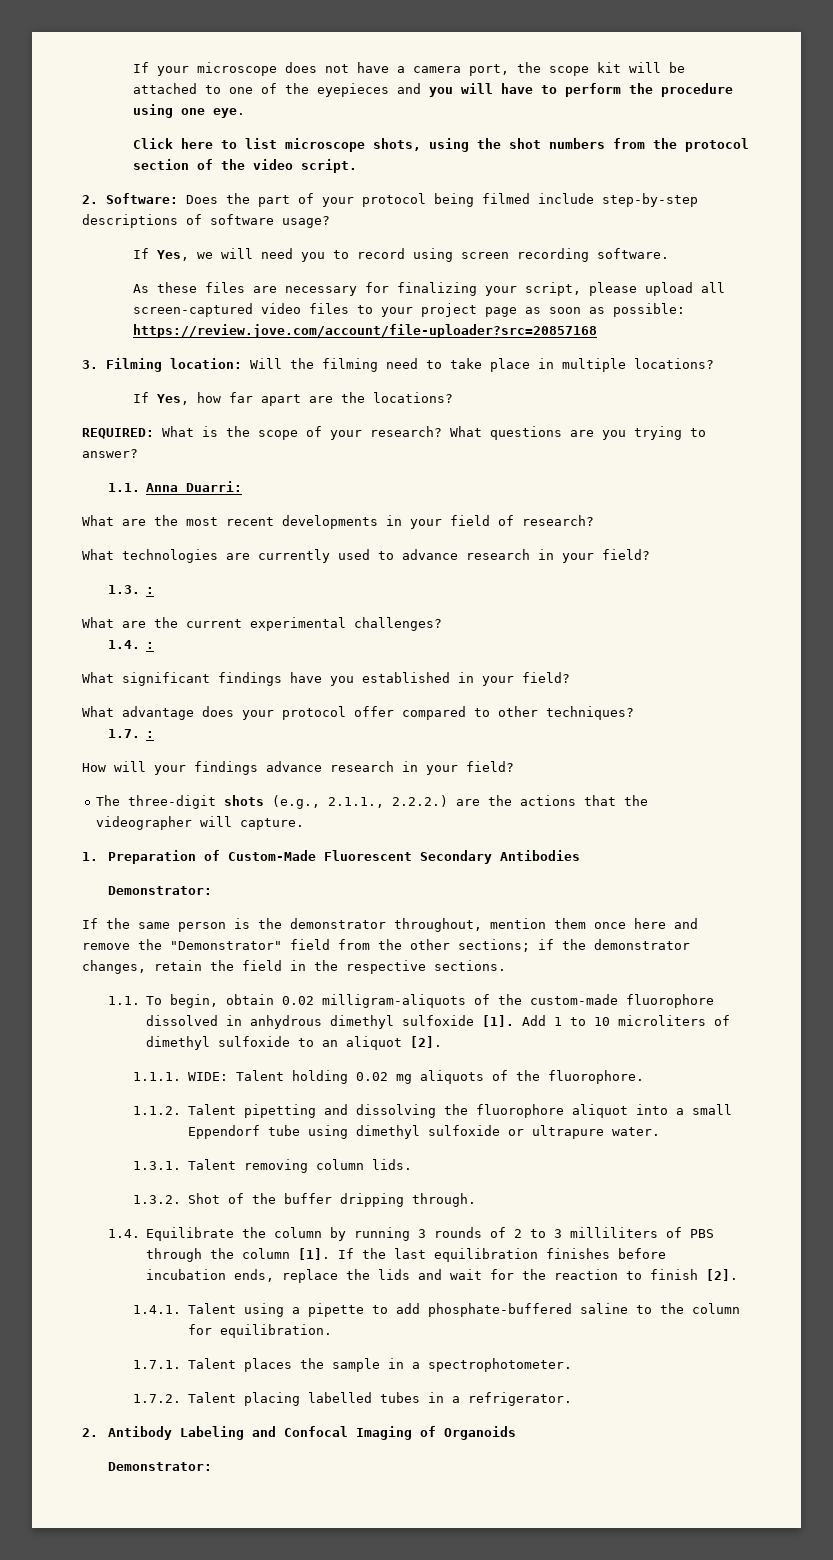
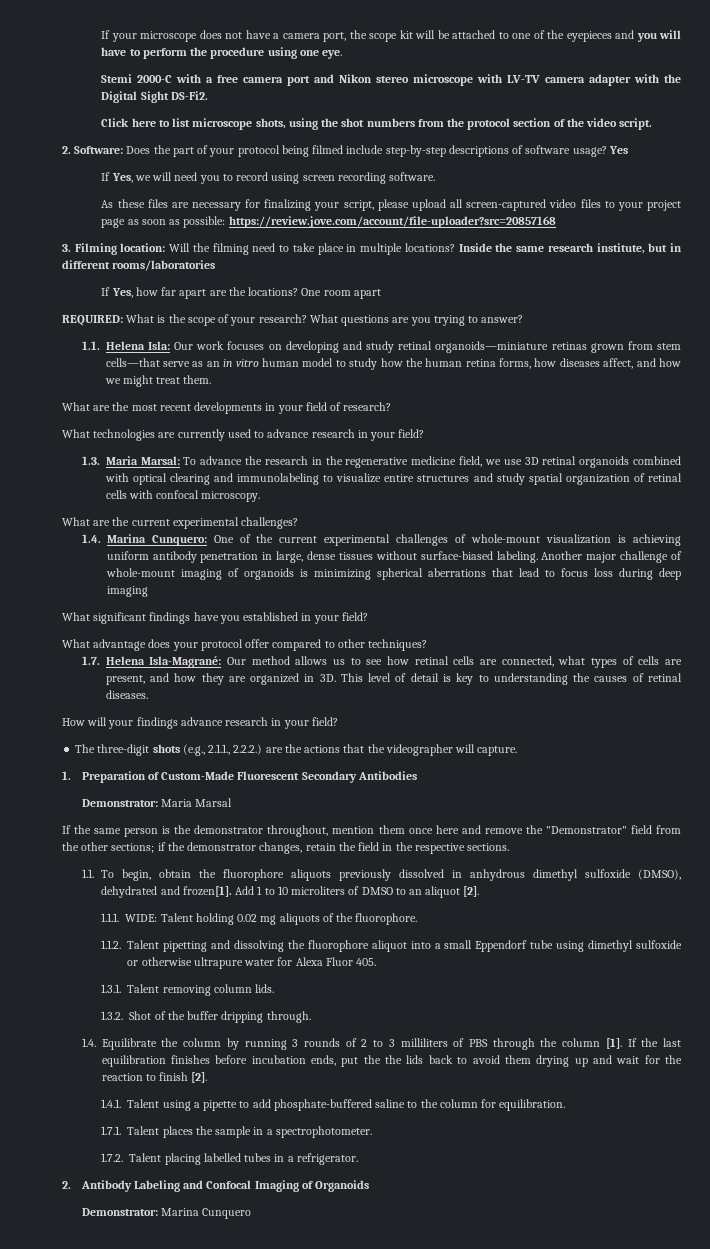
+ Stemi 2000-C with a free camera port and Nikon stereo microscope with LV-TV camera adapter with the Digital Sight DS-Fi2.
+ Yes
+ Inside the same research institute, but in different rooms/laboratories
+ One room apart
- 1.1. Anna Duarri:
+ 1.1. Helena Isla: Our work focuses on developing and study retinal organoids—miniature retinas grown from stem cells—that serve as an in vitro human model to study how the human retina forms, how diseases affect, and how we might treat them.
- 1.3. :
+ 1.3. Maria Marsal: To advance the research in the regenerative medicine field, we use 3D retinal organoids combined with optical clearing and immunolabeling to visualize entire structures and study spatial organization of retinal cells with confocal microscopy.
- 1.4. :
+ 1.4. Marina Cunquero: One of the current experimental challenges of whole-mount visualization is achieving uniform antibody penetration in large, dense tissues without surface-biased labeling. Another major challenge of whole-mount imaging of organoids is minimizing spherical aberrations that lead to focus loss during deep imaging
- 1.7. :
+ 1.7. Helena Isla-Magrané: Our method allows us to see how retinal cells are connected, what types of cells are present, and how they are organized in 3D. This level of detail is key to understanding the causes of retinal diseases.
  1. Preparation of Custom-Made Fluorescent Secondary Antibodies
- Demonstrator:
+ Demonstrator: Maria Marsal
- 1.1. To begin, obtain 0.02 milligram-aliquots of the custom-made fluorophore dissolved in anhydrous dimethyl sulfoxide [1].
+ 1.1. To begin, obtain the fluorophore aliquots previously dissolved in anhydrous dimethyl sulfoxide (DMSO), dehydrated and frozen[1].
- Add 1 to 10 microliters of dimethyl sulfoxide to an aliquot [2].
+ Add 1 to 10 microliters of DMSO to an aliquot [2].
- 1.1.2. Talent pipetting and dissolving the fluorophore aliquot into a small Eppendorf tube using dimethyl sulfoxide or ultrapure water.
+ 1.1.2. Talent pipetting and dissolving the fluorophore aliquot into a small Eppendorf tube using dimethyl sulfoxide or otherwise ultrapure water for Alexa Fluor 405.
- If the last equilibration finishes before incubation ends, replace the lids and wait for the reaction to finish [2].
+ If the last equilibration finishes before incubation ends, put the the lids back to avoid them drying up and wait for the reaction to finish [2].
  2. Antibody Labeling and Confocal Imaging of Organoids
- Demonstrator:
+ Demonstrator: Marina Cunquero

